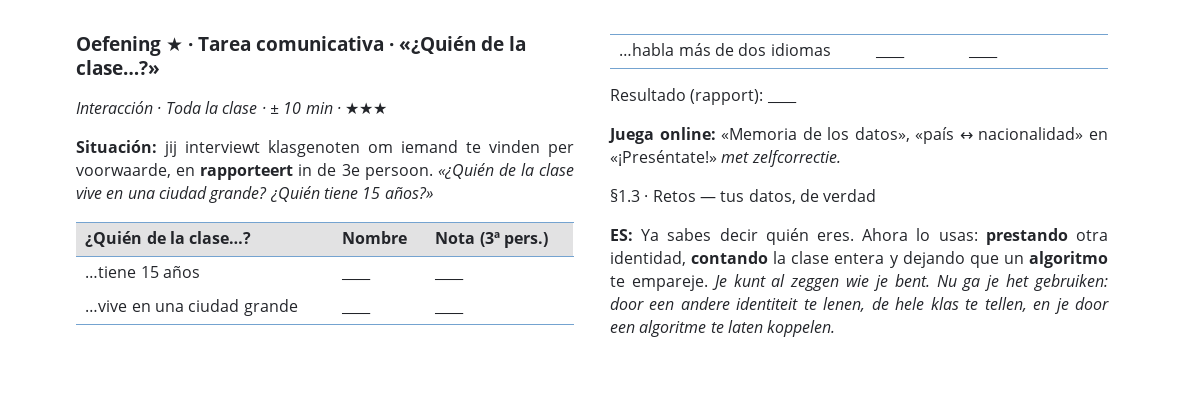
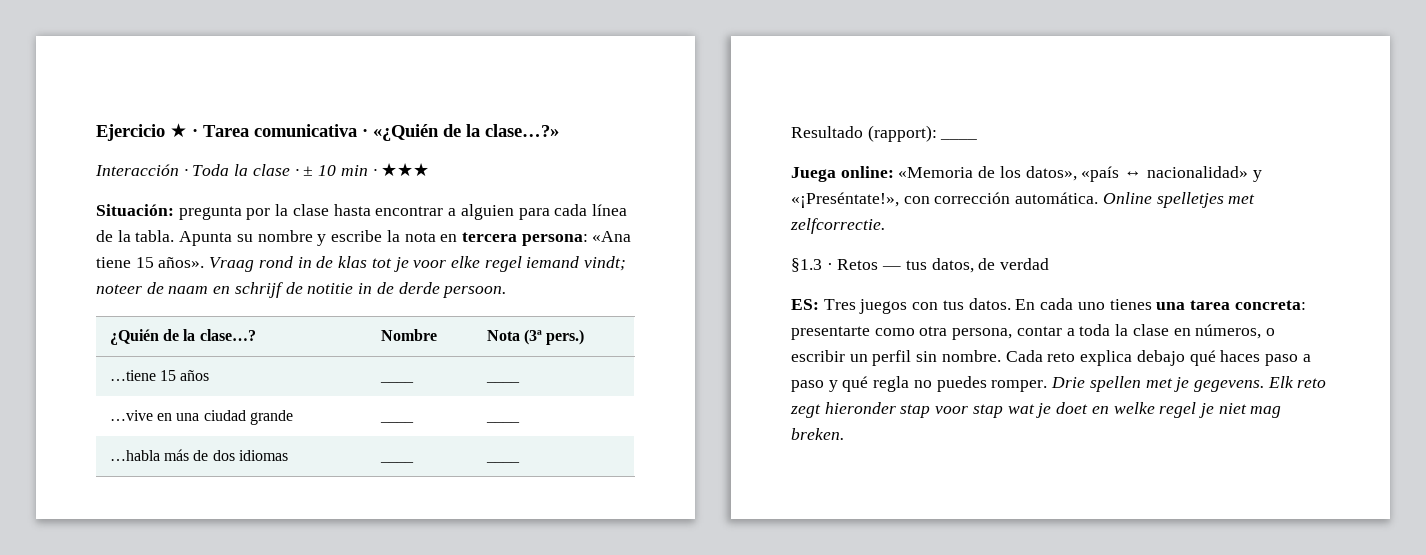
- Oefening ★ · Tarea comunicativa · «¿Quién de la clase…?»
+ Ejercicio ★ · Tarea comunicativa · «¿Quién de la clase…?»
- Situación: jij interviewt klasgenoten om iemand te vinden per voorwaarde, en rapporteert in de 3e persoon. «¿Quién de la clase vive en una ciudad grande? ¿Quién tiene 15 años?»
+ Situación: pregunta por la clase hasta encontrar a alguien para cada línea de la tabla. Apunta su nombre y escribe la nota en tercera persona: «Ana tiene 15 años». Vraag rond in de klas tot je voor elke regel iemand vindt; noteer de naam en schrijf de notitie in de derde persoon.
- Juega online: «Memoria de los datos», «país ↔ nacionalidad» en «¡Preséntate!» met zelfcorrectie.
+ Juega online: «Memoria de los datos», «país ↔ nacionalidad» y «¡Preséntate!», con corrección automática. Online spelletjes met zelfcorrectie.
- ES: Ya sabes decir quién eres. Ahora lo usas: prestando otra identidad, contando la clase entera y dejando que un algoritmo te empareje. Je kunt al zeggen wie je bent. Nu ga je het gebruiken: door een andere identiteit te lenen, de hele klas te tellen, en je door een algoritme te laten koppelen.
+ ES: Tres juegos con tus datos. En cada uno tienes una tarea concreta: presentarte como otra persona, contar a toda la clase en números, o escribir un perfil sin nombre. Cada reto explica debajo qué haces paso a paso y qué regla no puedes romper. Drie spellen met je gegevens. Elk reto zegt hieronder stap voor stap wat je doet en welke regel je niet mag breken.

